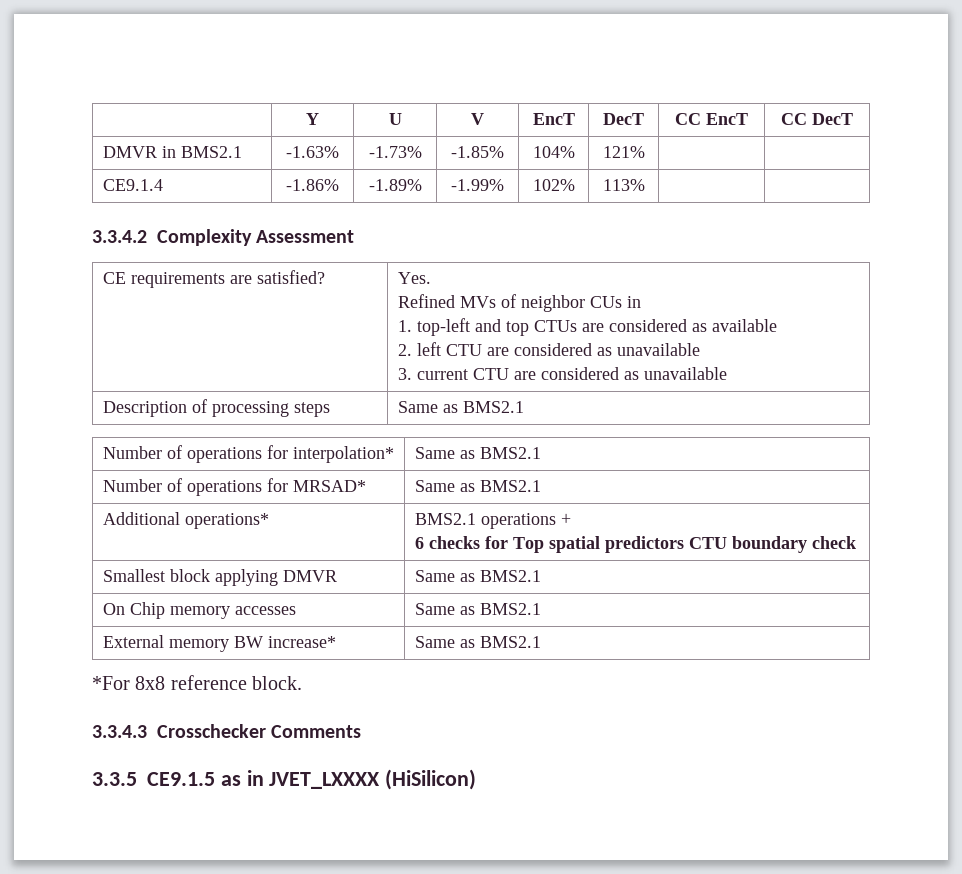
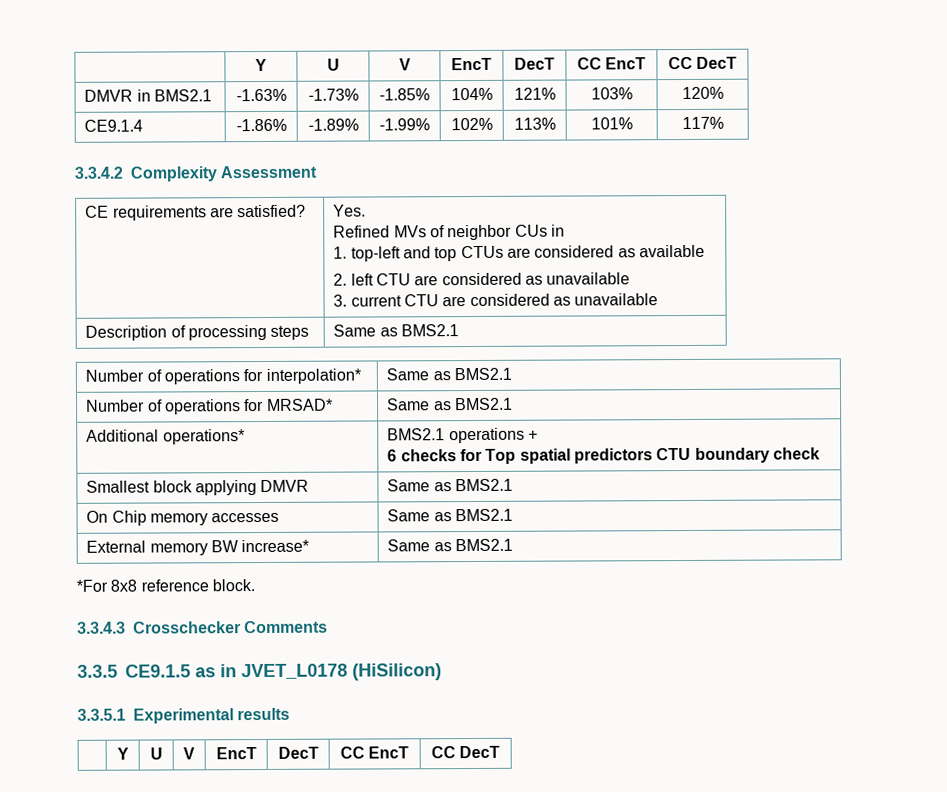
- DMVR in BMS2.1 | -1.63% | -1.73% | -1.85% | 104% | 121% | |
+ DMVR in BMS2.1 | -1.63% | -1.73% | -1.85% | 104% | 121% | 103% | 120%
- CE9.1.4 | -1.86% | -1.89% | -1.99% | 102% | 113% | |
+ CE9.1.4 | -1.86% | -1.89% | -1.99% | 102% | 113% | 101% | 117%
- 3.3.5 CE9.1.5 as in JVET_LXXXX (HiSilicon)
+ 3.3.5 CE9.1.5 as in JVET_L0178 (HiSilicon)
+ 3.3.5.1 Experimental results
+ | Y | U | V | EncT | DecT | CC EncT | CC DecT

